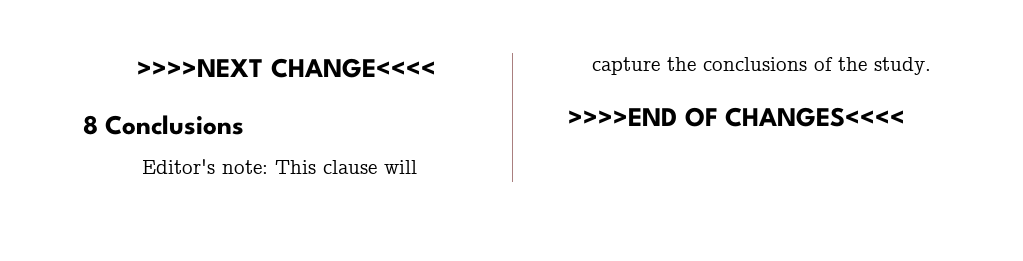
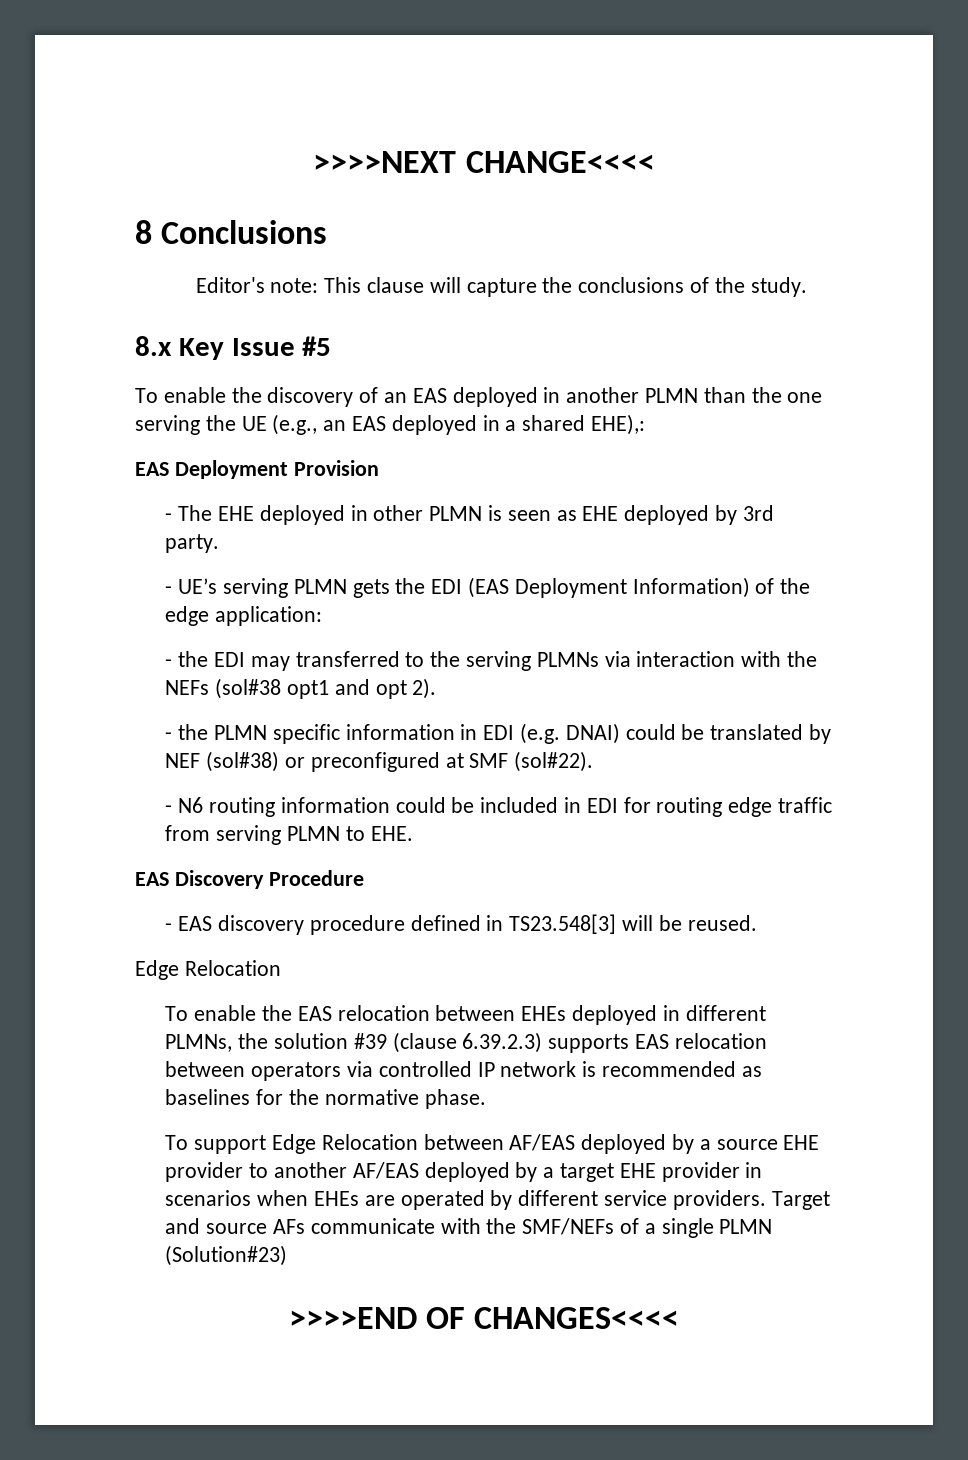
+ 8.x Key Issue #5
+ To enable the discovery of an EAS deployed in another PLMN than the one serving the UE (e.g., an EAS deployed in a shared EHE),:
+ EAS Deployment Provision
+ - The EHE deployed in other PLMN is seen as EHE deployed by 3rd party.
+ - UE’s serving PLMN gets the EDI (EAS Deployment Information) of the edge application:
+ - the EDI may transferred to the serving PLMNs via interaction with the NEFs (sol#38 opt1 and opt 2).
+ - the PLMN specific information in EDI (e.g. DNAI) could be translated by NEF (sol#38) or preconfigured at SMF (sol#22).
+ - N6 routing information could be included in EDI for routing edge traffic from serving PLMN to EHE.
+ EAS Discovery Procedure
+ - EAS discovery procedure defined in TS23.548[3] will be reused.
+ Edge Relocation
+ To enable the EAS relocation between EHEs deployed in different PLMNs, the solution #39 (clause 6.39.2.3) supports EAS relocation between operators via controlled IP network is recommended as baselines for the normative phase.
+ To support Edge Relocation between AF/EAS deployed by a source EHE provider to another AF/EAS deployed by a target EHE provider in scenarios when EHEs are operated by different service providers. Target and source AFs communicate with the SMF/NEFs of a single PLMN (Solution#23)

